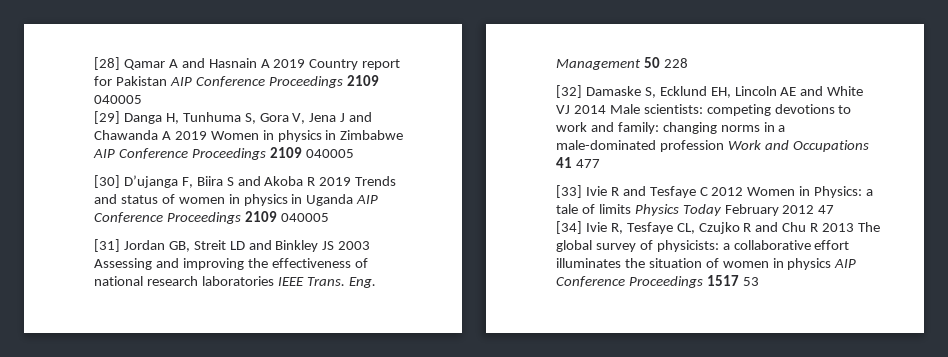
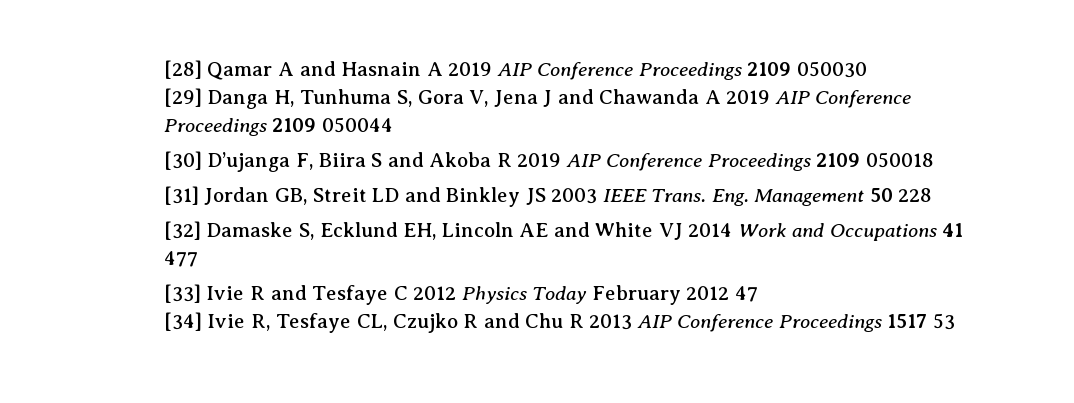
- [28] Qamar A and Hasnain A 2019 Country report for Pakistan AIP Conference Proceedings 2109 040005
+ [28] Qamar A and Hasnain A 2019 AIP Conference Proceedings 2109 050030
- [29] Danga H, Tunhuma S, Gora V, Jena J and Chawanda A 2019 Women in physics in Zimbabwe AIP Conference Proceedings 2109 040005
+ [29] Danga H, Tunhuma S, Gora V, Jena J and Chawanda A 2019 AIP Conference Proceedings 2109 050044
- [30] D’ujanga F, Biira S and Akoba R 2019 Trends and status of women in physics in Uganda AIP Conference Proceedings 2109 040005
+ [30] D’ujanga F, Biira S and Akoba R 2019 AIP Conference Proceedings 2109 050018
- [31] Jordan GB, Streit LD and Binkley JS 2003 Assessing and improving the effectiveness of national research laboratories IEEE Trans.
+ [31] Jordan GB, Streit LD and Binkley JS 2003 IEEE Trans.
- [32] Damaske S, Ecklund EH, Lincoln AE and White VJ 2014 Male scientists: competing devotions to work and family: changing norms in a male-dominated profession Work and Occupations 41 477
+ [32] Damaske S, Ecklund EH, Lincoln AE and White VJ 2014 Work and Occupations 41 477
- [33] Ivie R and Tesfaye C 2012 Women in Physics: a tale of limits Physics Today February 2012 47
+ [33] Ivie R and Tesfaye C 2012 Physics Today February 2012 47
- [34] Ivie R, Tesfaye CL, Czujko R and Chu R 2013 The global survey of physicists: a collaborative effort illuminates the situation of women in physics AIP Conference Proceedings 1517 53
+ [34] Ivie R, Tesfaye CL, Czujko R and Chu R 2013 AIP Conference Proceedings 1517 53

